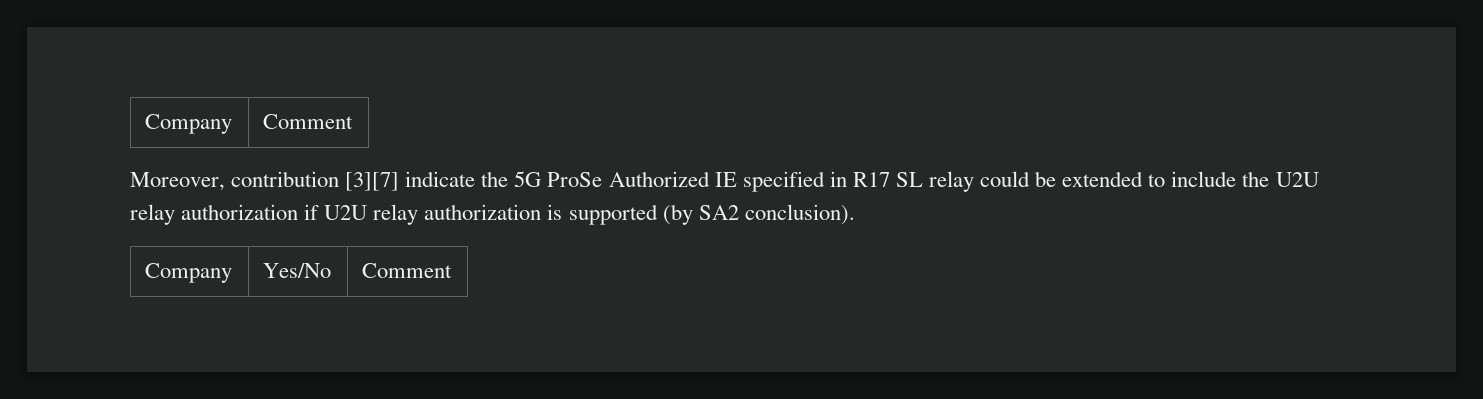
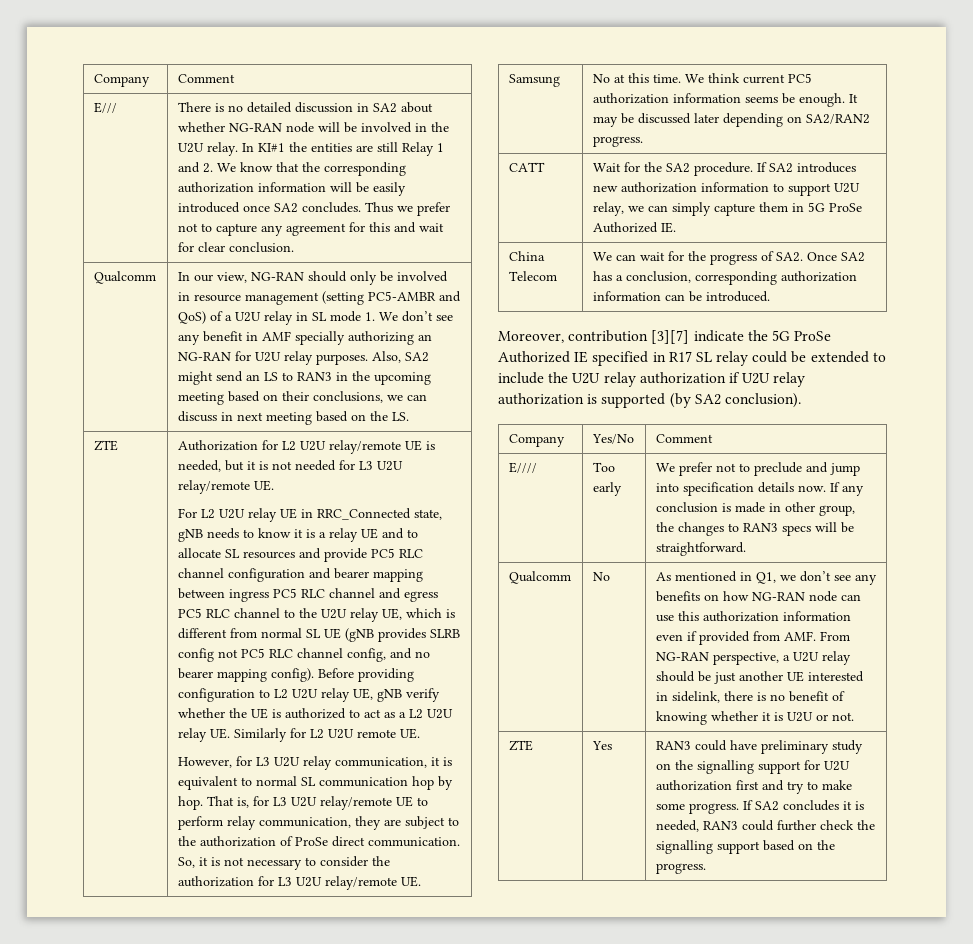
+ E/// | There is no detailed discussion in SA2 about whether NG-RAN node will be involved in the U2U relay. In KI#1 the entities are still Relay 1 and 2. We know that the corresponding authorization information will be easily introduced once SA2 concludes. Thus we prefer not to capture any agreement for this and wait for clear conclusion.
+ Qualcomm | In our view, NG-RAN should only be involved in resource management (setting PC5-AMBR and QoS) of a U2U relay in SL mode 1. We don’t see any benefit in AMF specially authorizing an NG-RAN for U2U relay purposes. Also, SA2 might send an LS to RAN3 in the upcoming meeting based on their conclusions, we can discuss in next meeting based on the LS.
+ ZTE | Authorization for L2 U2U relay/remote UE is needed, but it is not needed for L3 U2U relay/remote UE.
+ For L2 U2U relay UE in RRC_Connected state, gNB needs to know it is a relay UE and to allocate SL resources and provide PC5 RLC channel configuration and bearer mapping between ingress PC5 RLC channel and egress PC5 RLC channel to the U2U relay UE, which is different from normal SL UE (gNB provides SLRB config not PC5 RLC channel config, and no bearer mapping config). Before providing configuration to L2 U2U relay UE, gNB verify whether the UE is authorized to act as a L2 U2U relay UE. Similarly for L2 U2U remote UE.
+ However, for L3 U2U relay communication, it is equivalent to normal SL communication hop by hop. That is, for L3 U2U relay/remote UE to perform relay communication, they are subject to the authorization of ProSe direct communication. So, it is not necessary to consider the authorization for L3 U2U relay/remote UE.
+ Samsung | No at this time. We think current PC5 authorization information seems be enough. It may be discussed later depending on SA2/RAN2 progress.
+ CATT | Wait for the SA2 procedure. If SA2 introduces new authorization information to support U2U relay, we can simply capture them in 5G ProSe Authorized IE.
+ China Telecom | We can wait for the progress of SA2. Once SA2 has a conclusion, corresponding authorization information can be introduced.
+ E//// | Too early | We prefer not to preclude and jump into specification details now. If any conclusion is made in other group, the changes to RAN3 specs will be straightforward.
+ Qualcomm | No | As mentioned in Q1, we don’t see any benefits on how NG-RAN node can use this authorization information even if provided from AMF. From NG-RAN perspective, a U2U relay should be just another UE interested in sidelink, there is no benefit of knowing whether it is U2U or not.
+ ZTE | Yes | RAN3 could have preliminary study on the signalling support for U2U authorization first and try to make some progress. If SA2 concludes it is needed, RAN3 could further check the signalling support based on the progress.

